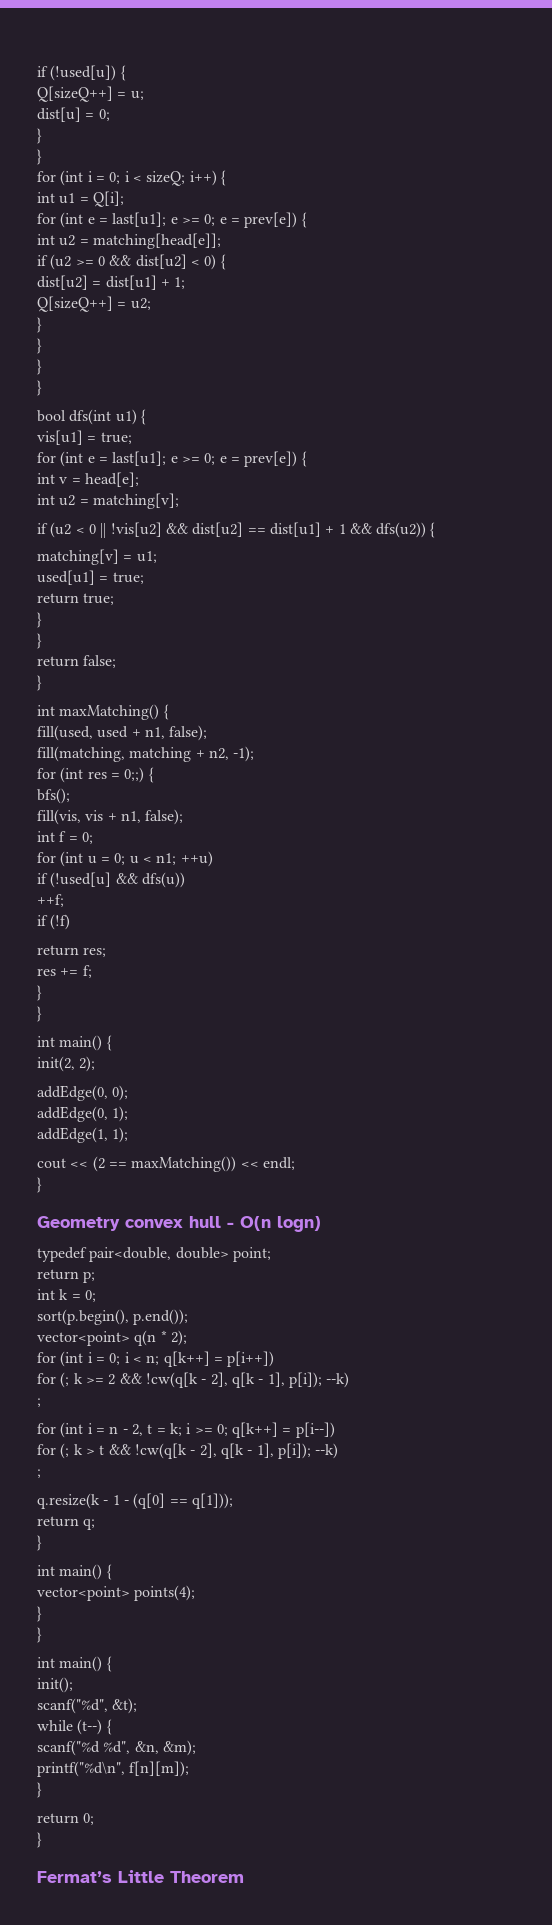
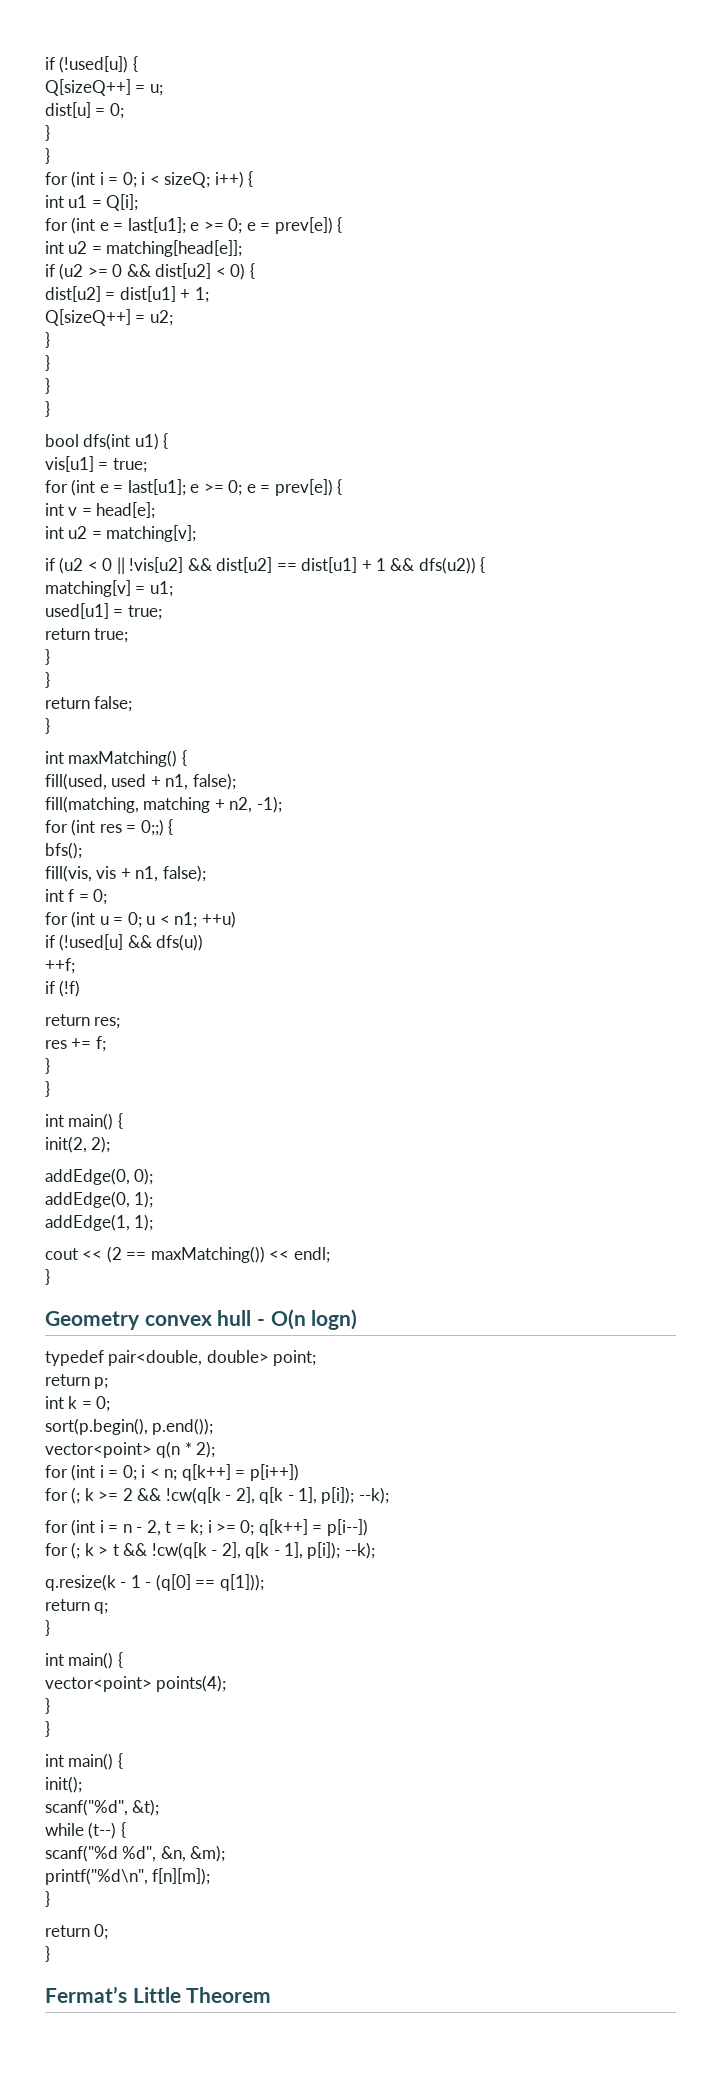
- for (; k >= 2 && !cw(q[k - 2], q[k - 1], p[i]); --k)
- ;
+ for (; k >= 2 && !cw(q[k - 2], q[k - 1], p[i]); --k);
- for (; k > t && !cw(q[k - 2], q[k - 1], p[i]); --k)
- ;
+ for (; k > t && !cw(q[k - 2], q[k - 1], p[i]); --k);

